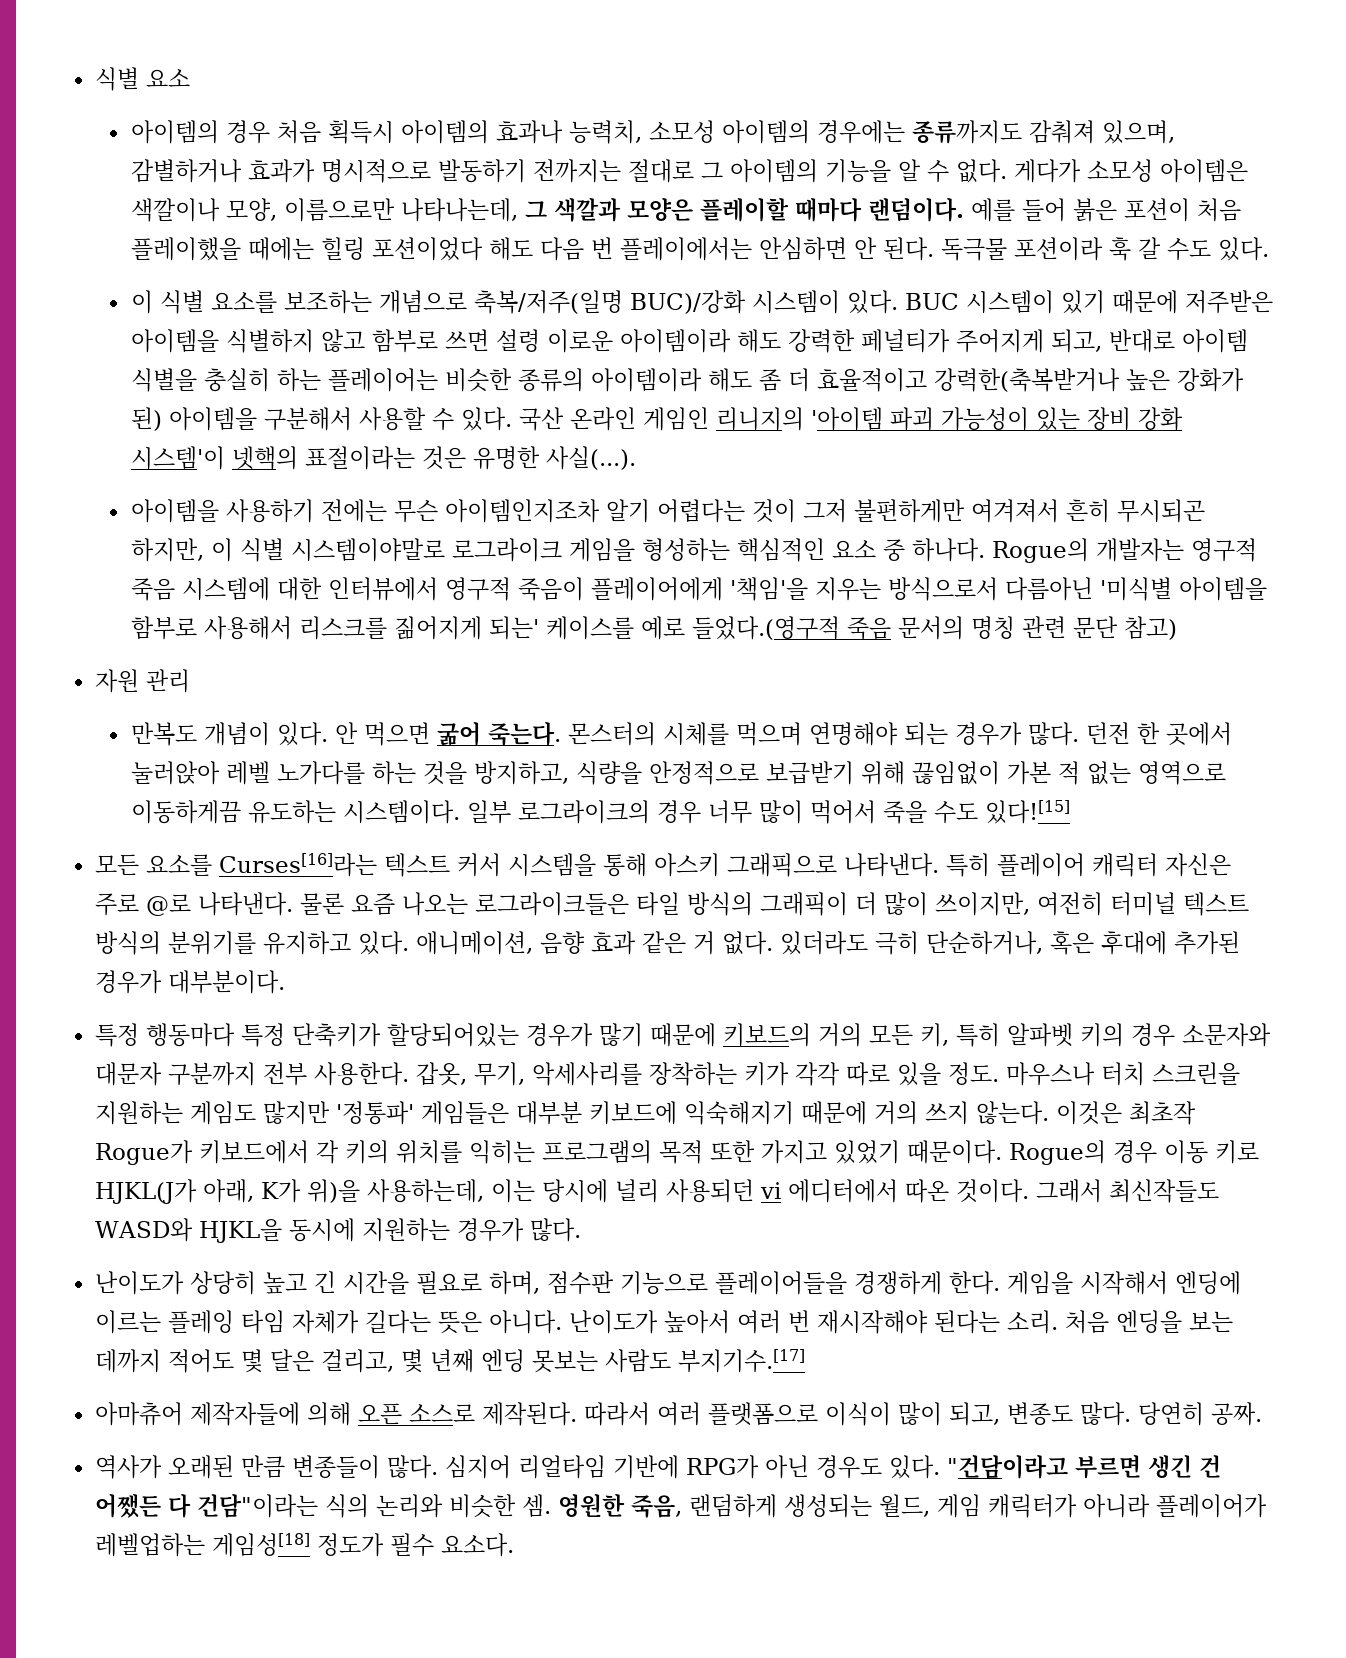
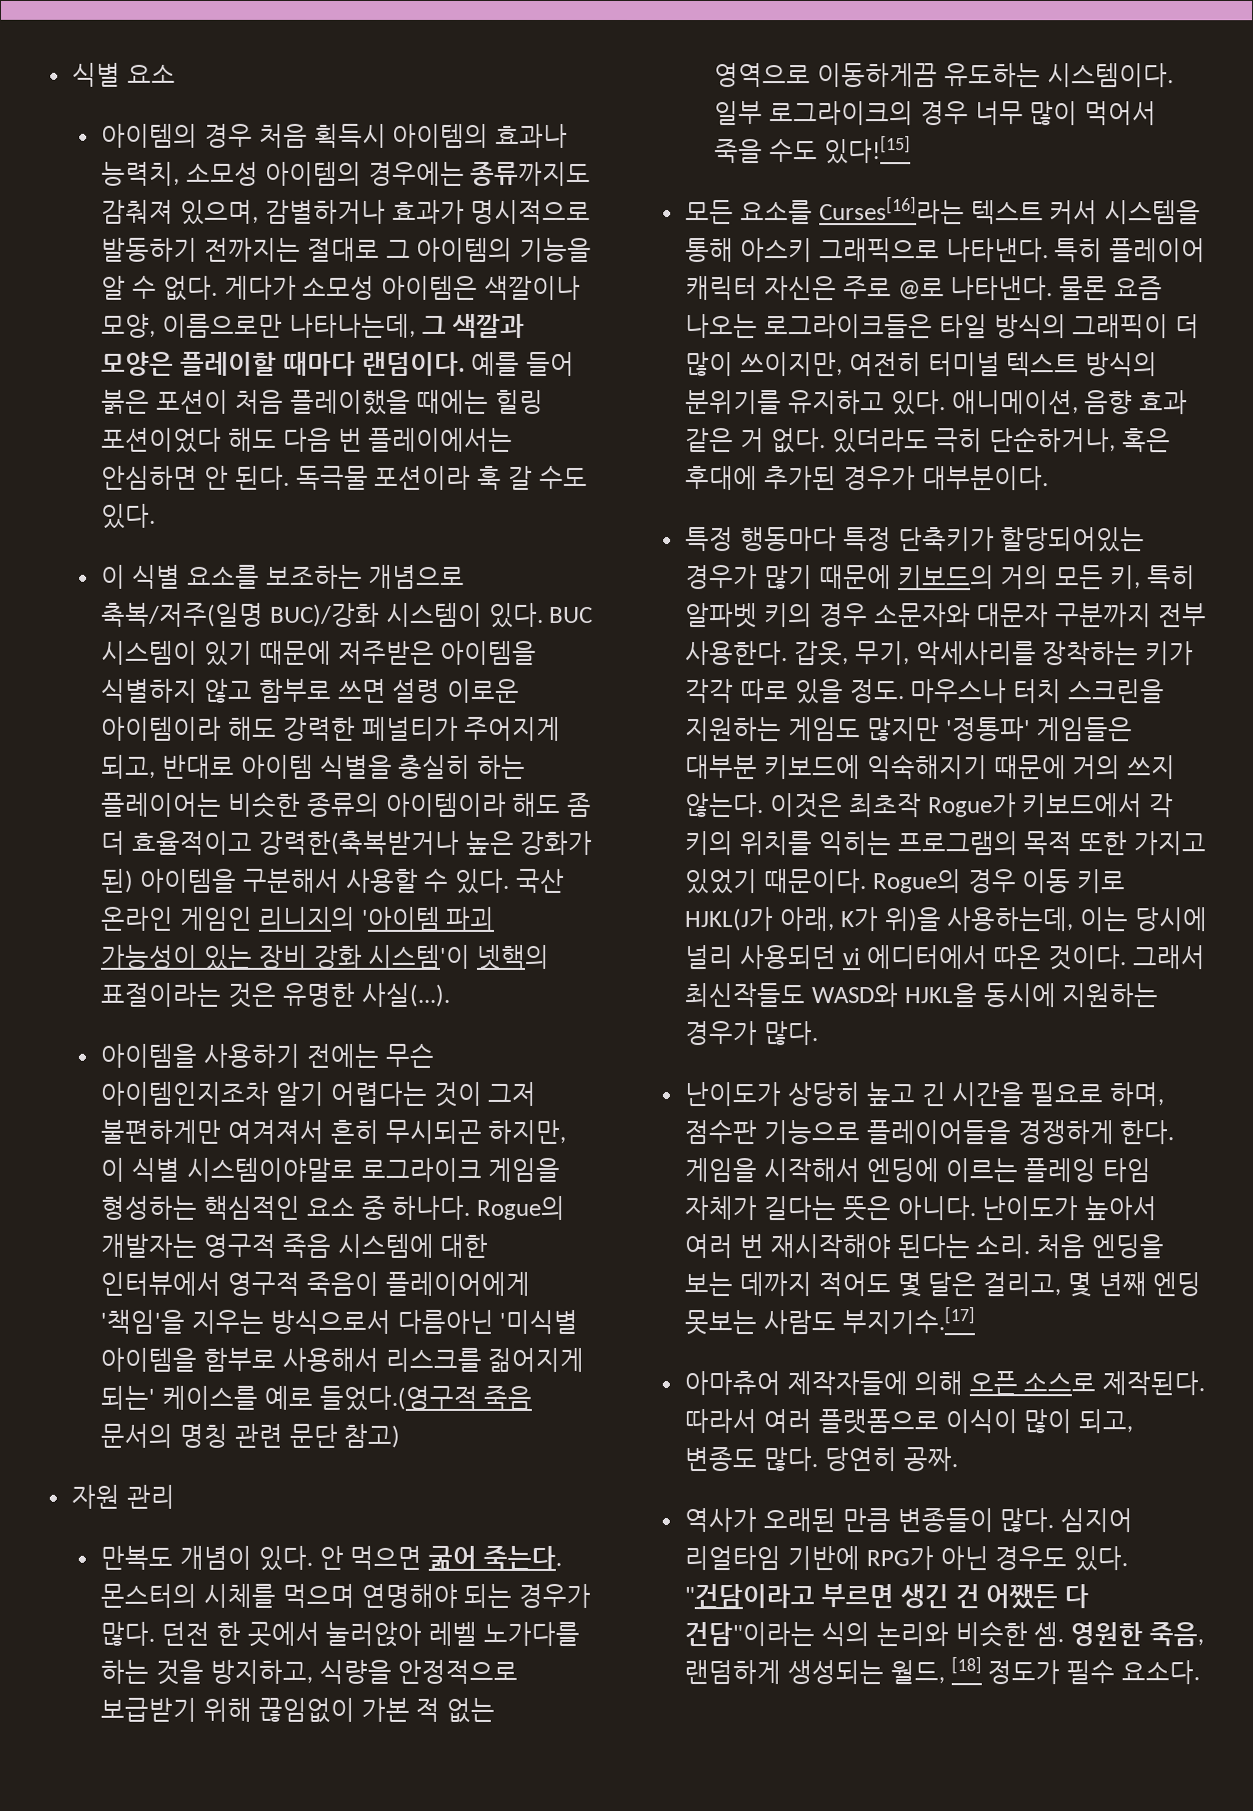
- 영원한 죽음, 랜덤하게 생성되는 월드, 게임 캐릭터가 아니라 플레이어가 레벨업하는 게임성[18] 정도가 필수 요소다.
+ 영원한 죽음, 랜덤하게 생성되는 월드, [18] 정도가 필수 요소다.

